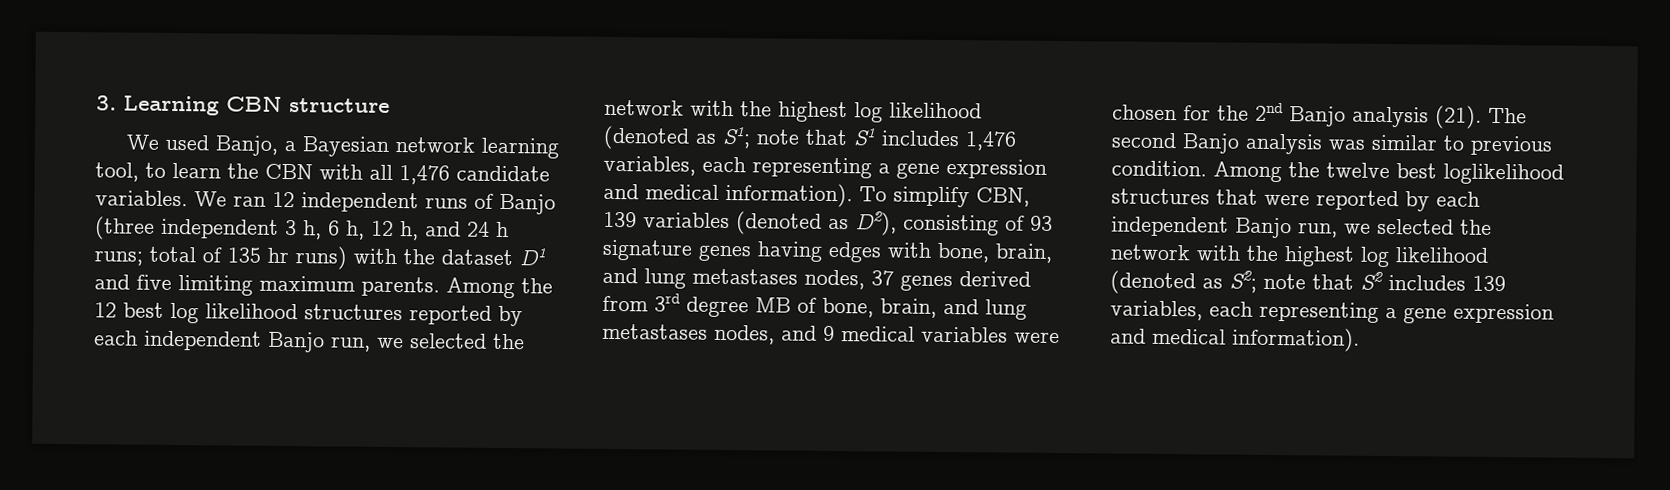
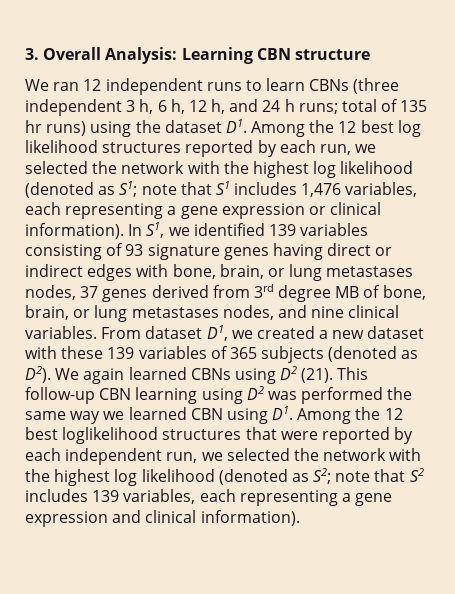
- 3. Learning CBN structure
+ 3. Overall Analysis: Learning CBN structure
- We used Banjo, a Bayesian network learning tool, to learn the CBN with all 1,476 candidate variables. We ran 12 independent runs of Banjo (three independent 3 h, 6 h, 12 h, and 24 h runs;
+ We ran 12 independent runs to learn CBNs (three independent 3 h, 6 h, 12 h, and 24 h runs;
- total of 135 hr runs) with the dataset D1 and five limiting maximum parents. Among the 12 best log likelihood structures reported by each independent Banjo run, we selected the network with the highest log likelihood (denoted as S1;
+ total of 135 hr runs) using the dataset D1. Among the 12 best log likelihood structures reported by each run, we selected the network with the highest log likelihood (denoted as S1;
- note that S1 includes 1,476 variables, each representing a gene expression and medical information). To simplify CBN, 139 variables (denoted as D2), consisting of 93 signature genes having edges with bone, brain, and lung metastases nodes, 37 genes derived from 3rd degree MB of bone, brain, and lung metastases nodes, and 9 medical variables were chosen for the 2nd Banjo analysis (21). The second Banjo analysis was similar to previous condition. Among the twelve best loglikelihood structures that were reported by each independent Banjo run, we selected the network with the highest log likelihood (denoted as S2;
+ note that S1 includes 1,476 variables, each representing a gene expression or clinical information). In S1, we identified 139 variables consisting of 93 signature genes having direct or indirect edges with bone, brain, or lung metastases nodes, 37 genes derived from 3rd degree MB of bone, brain, or lung metastases nodes, and nine clinical variables. From dataset D1, we created a new dataset with these 139 variables of 365 subjects (denoted as D2). We again learned CBNs using D2 (21). This follow-up CBN learning using D2 was performed the same way we learned CBN using D1. Among the 12 best loglikelihood structures that were reported by each independent run, we selected the network with the highest log likelihood (denoted as S2;
- note that S2 includes 139 variables, each representing a gene expression and medical information).
+ note that S2 includes 139 variables, each representing a gene expression and clinical information).

